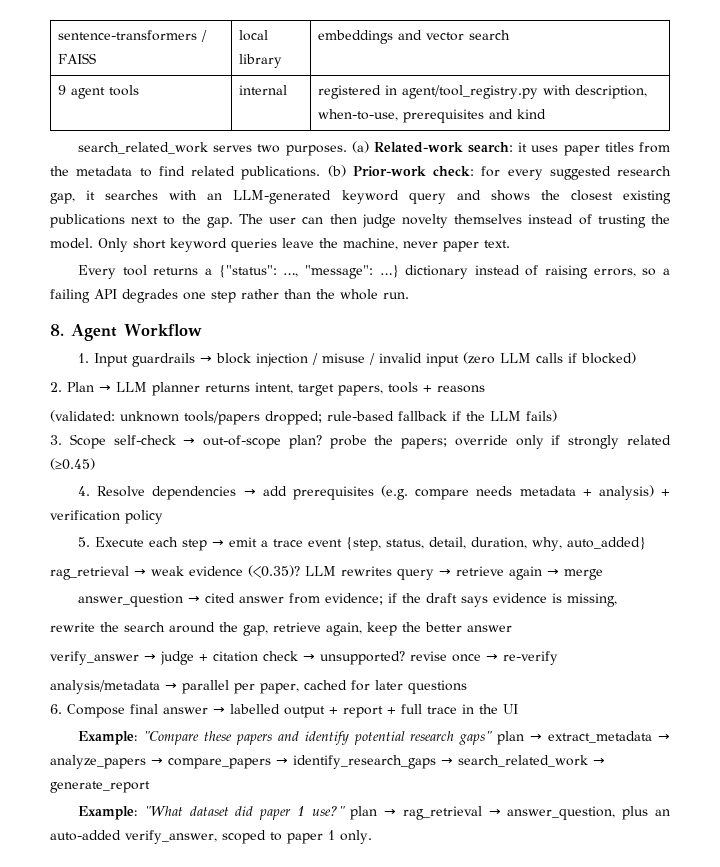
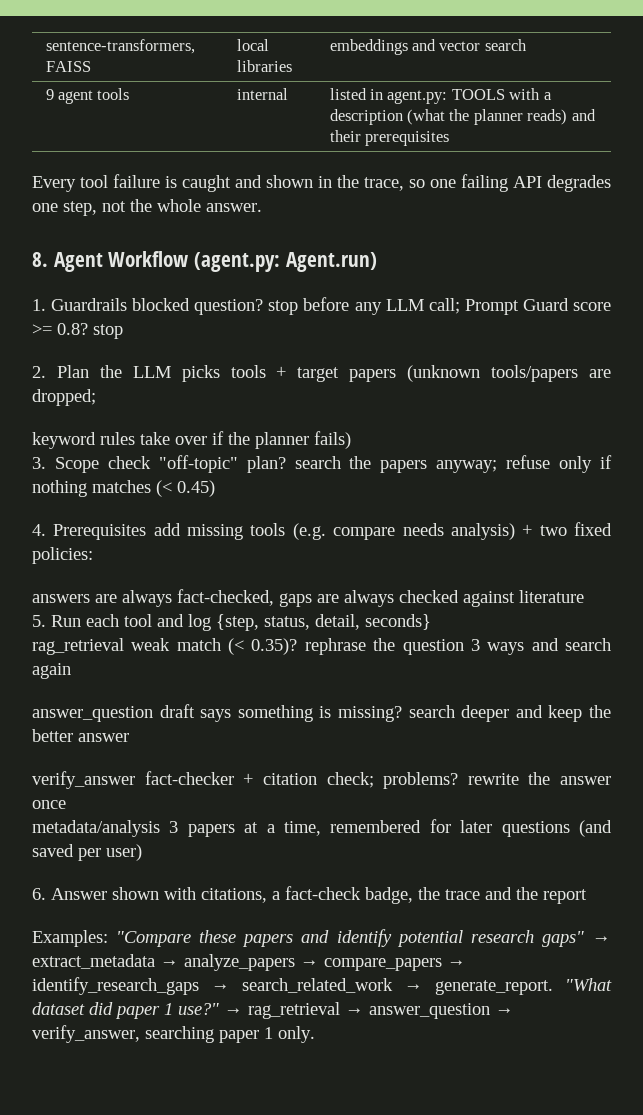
- sentence-transformers / FAISS | local library | embeddings and vector search
+ sentence-transformers, FAISS | local libraries | embeddings and vector search
- 9 agent tools | internal | registered in agent/tool_registry.py with description, when-to-use, prerequisites and kind
- search_related_work serves two purposes. (a) Related-work search: it uses paper titles from the metadata to find related publications. (b) Prior-work check: for every suggested research gap, it searches with an LLM-generated keyword query and shows the closest existing publications next to the gap. The user can then judge novelty themselves instead of trusting the model. Only short keyword queries leave the machine, never paper text.
- Every tool returns a {"status": …, "message": …} dictionary instead of raising errors, so a failing API degrades one step rather than the whole run.
+ 9 agent tools | internal | listed in agent.py: TOOLS with a description (what the planner reads) and their prerequisites
+ Every tool failure is caught and shown in the trace, so one failing API degrades one step, not the whole answer.
- 8. Agent Workflow
+ 8. Agent Workflow (agent.py: Agent.run)
- 1. Input guardrails → block injection / misuse / invalid input (zero LLM calls if blocked)
- 2. Plan → LLM planner returns intent, target papers, tools + reasons
- (validated: unknown tools/papers dropped; rule-based fallback if the LLM fails)
+ 1. Guardrails blocked question? stop before any LLM call; Prompt Guard score >= 0.8? stop
+ 2. Plan the LLM picks tools + target papers (unknown tools/papers are dropped;
+ keyword rules take over if the planner fails)
- 3. Scope self-check → out-of-scope plan? probe the papers; override only if strongly related (≥0.45)
- 4. Resolve dependencies → add prerequisites (e.g. compare needs metadata + analysis) + verification policy
- 5. Execute each step → emit a trace event {step, status, detail, duration, why, auto_added}
- rag_retrieval → weak evidence (<0.35)? LLM rewrites query → retrieve again → merge
- answer_question → cited answer from evidence; if the draft says evidence is missing,
- rewrite the search around the gap, retrieve again, keep the better answer
+ 3. Scope check "off-topic" plan? search the papers anyway; refuse only if nothing matches (< 0.45)
+ 4. Prerequisites add missing tools (e.g. compare needs analysis) + two fixed policies:
+ answers are always fact-checked, gaps are always checked against literature
+ 5. Run each tool and log {step, status, detail, seconds}
+ rag_retrieval weak match (< 0.35)? rephrase the question 3 ways and search again
+ answer_question draft says something is missing? search deeper and keep the better answer
- verify_answer → judge + citation check → unsupported? revise once → re-verify
- analysis/metadata → parallel per paper, cached for later questions
- 6. Compose final answer → labelled output + report + full trace in the UI
- Example: "Compare these papers and identify potential research gaps" plan → extract_metadata → analyze_papers → compare_papers → identify_research_gaps → search_related_work → generate_report
- Example: "What dataset did paper 1 use?" plan → rag_retrieval → answer_question, plus an auto-added verify_answer, scoped to paper 1 only.
+ verify_answer fact-checker + citation check; problems? rewrite the answer once
+ metadata/analysis 3 papers at a time, remembered for later questions (and saved per user)
+ 6. Answer shown with citations, a fact-check badge, the trace and the report
+ Examples: "Compare these papers and identify potential research gaps" → extract_metadata → analyze_papers → compare_papers → identify_research_gaps → search_related_work → generate_report. "What dataset did paper 1 use?" → rag_retrieval → answer_question → verify_answer, searching paper 1 only.

